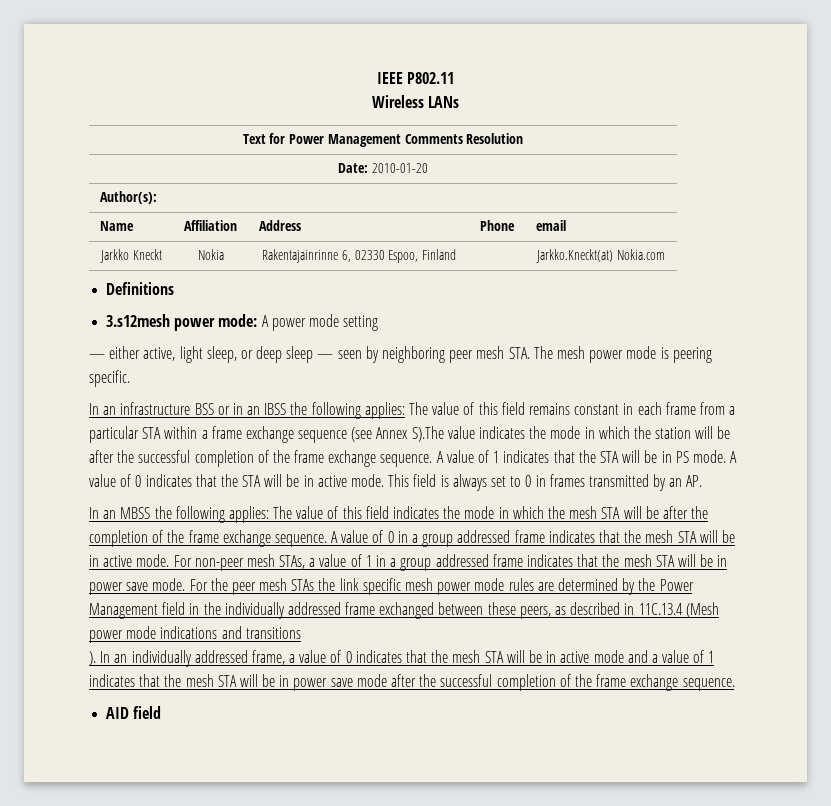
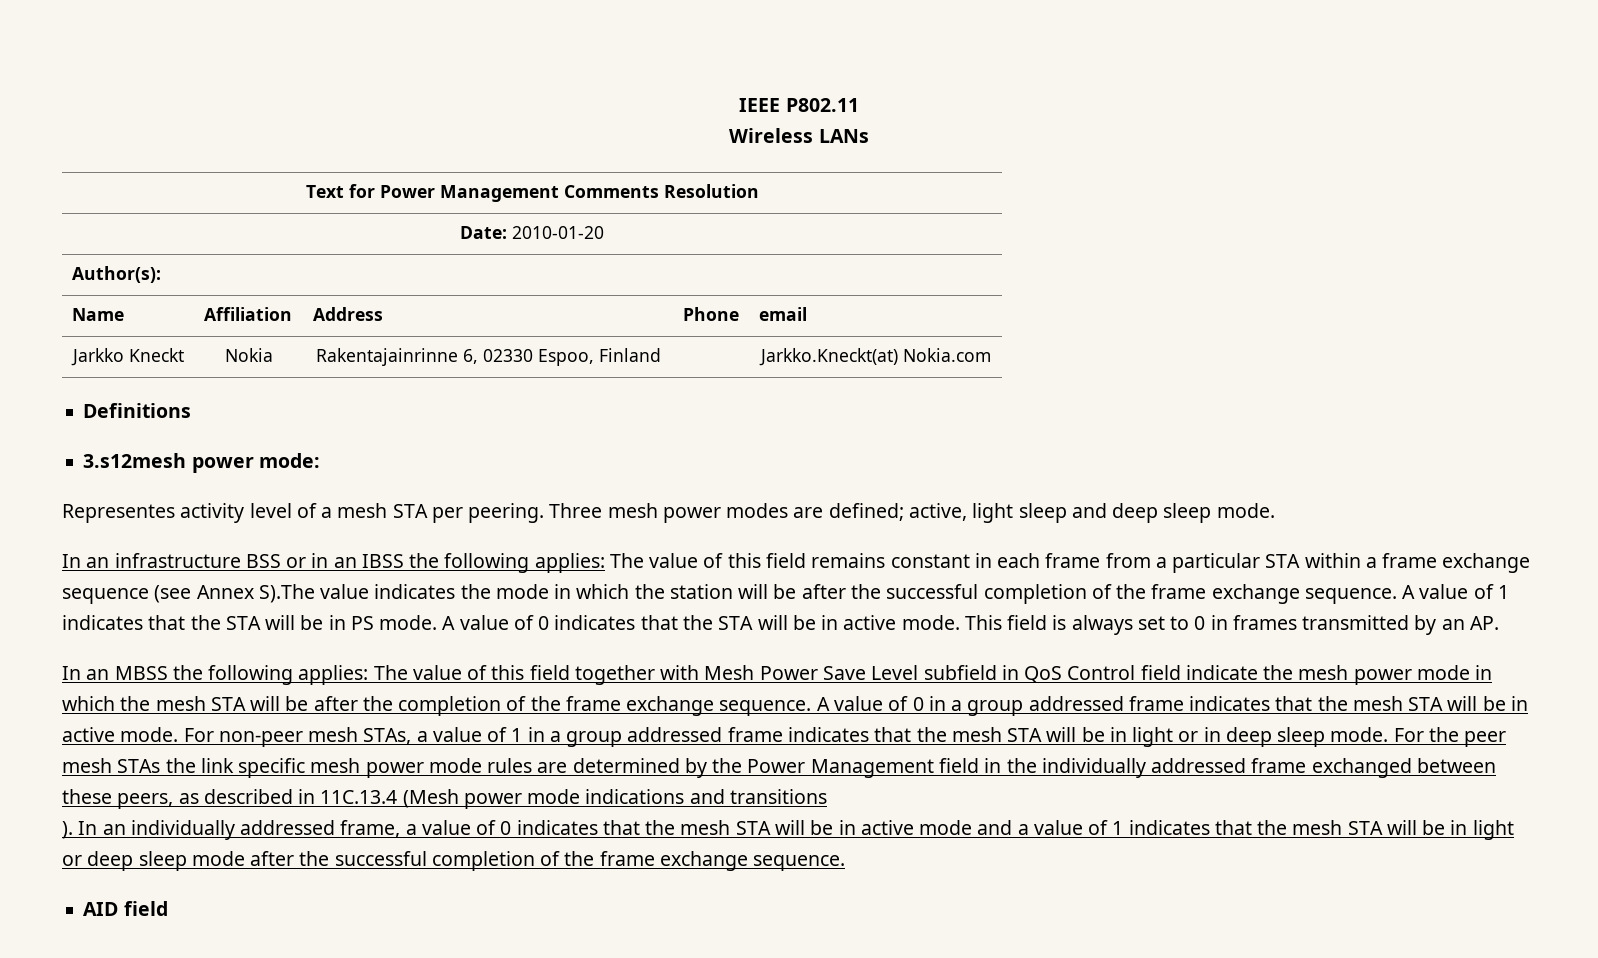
- 3.s12mesh power mode: A power mode setting
- — either active, light sleep, or deep sleep — seen by neighboring peer mesh STA. The mesh power mode is peering specific.
+ 3.s12mesh power mode:
+ Representes activity level of a mesh STA per peering. Three mesh power modes are defined; active, light sleep and deep sleep mode.
- In an MBSS the following applies: The value of this field indicates the mode in which the mesh STA will be after the completion of the frame exchange sequence.
+ In an MBSS the following applies: The value of this field together with Mesh Power Save Level subfield in QoS Control field indicate the mesh power mode in which the mesh STA will be after the completion of the frame exchange sequence.
- For non-peer mesh STAs, a value of 1 in a group addressed frame indicates that the mesh STA will be in power save mode.
+ For non-peer mesh STAs, a value of 1 in a group addressed frame indicates that the mesh STA will be in light or in deep sleep mode.
- In an individually addressed frame, a value of 0 indicates that the mesh STA will be in active mode and a value of 1 indicates that the mesh STA will be in power save mode after the successful completion of the frame exchange sequence.
+ In an individually addressed frame, a value of 0 indicates that the mesh STA will be in active mode and a value of 1 indicates that the mesh STA will be in light or deep sleep mode after the successful completion of the frame exchange sequence.

